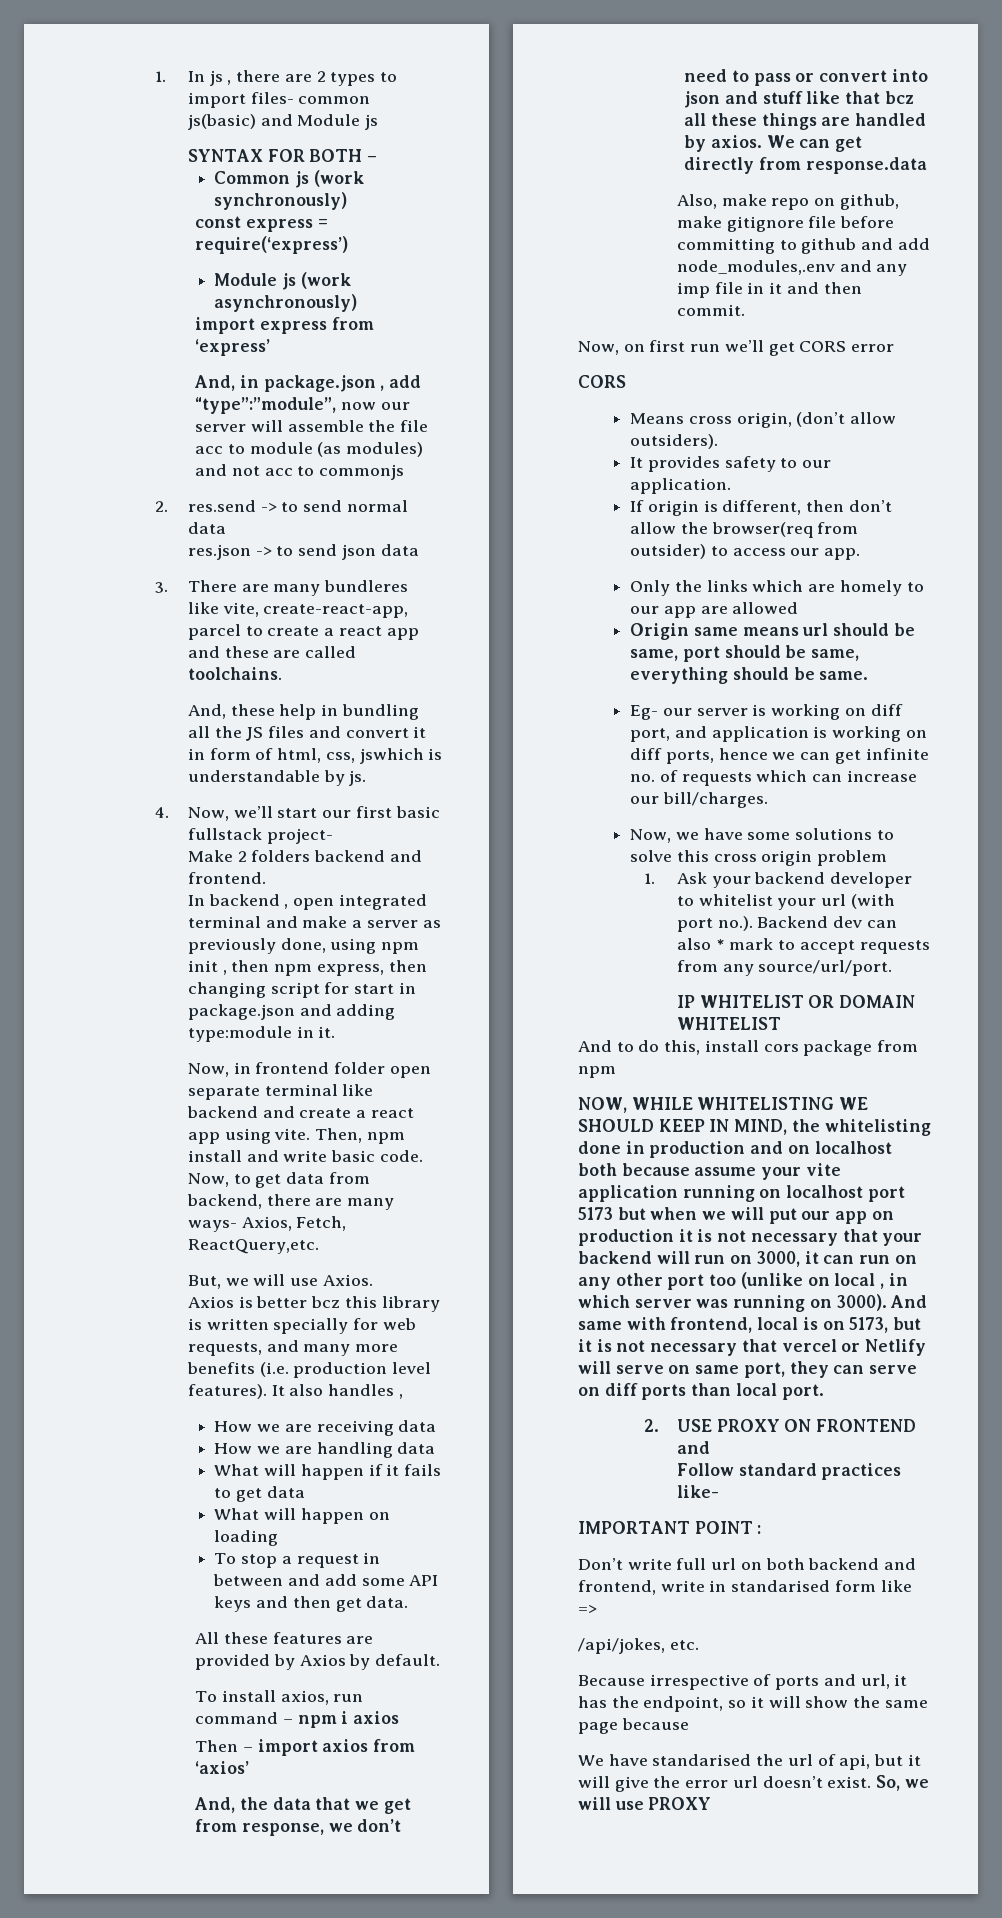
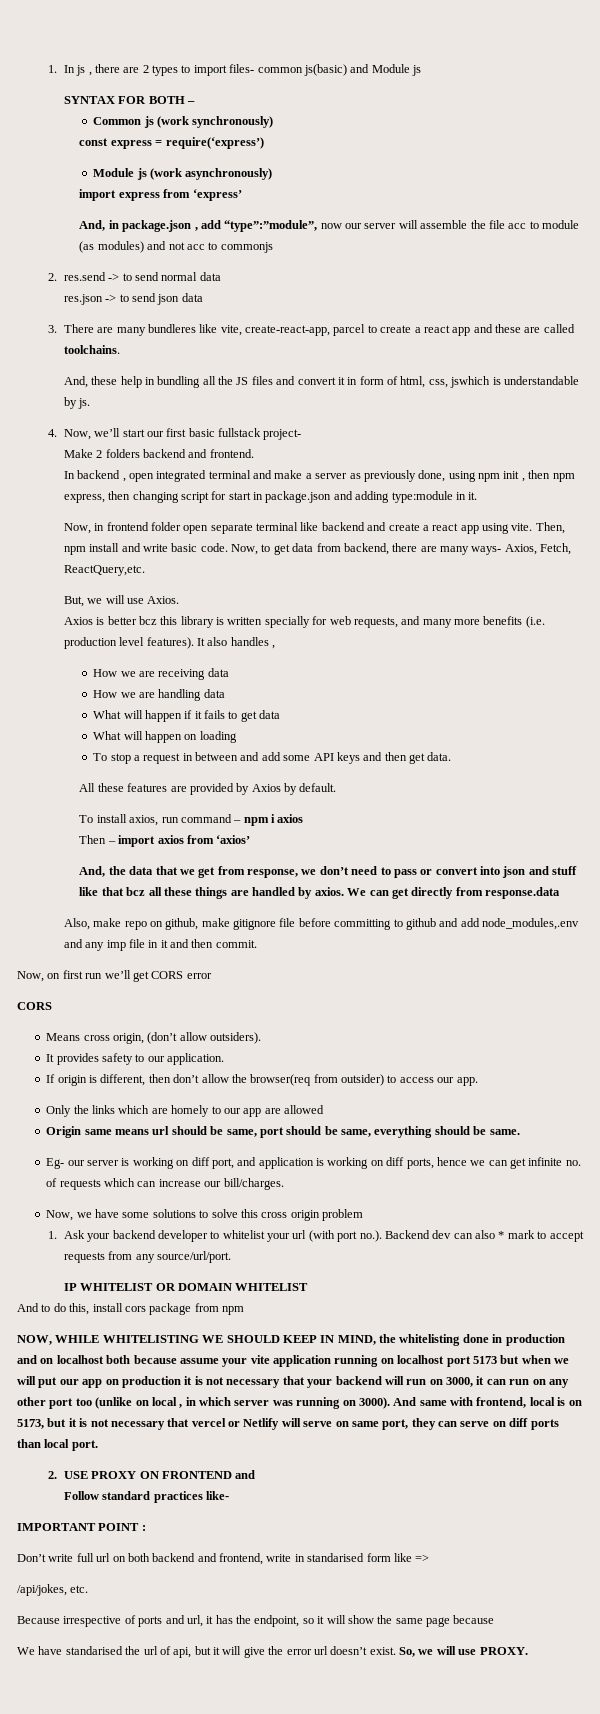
- So, we will use PROXY
+ So, we will use PROXY.

